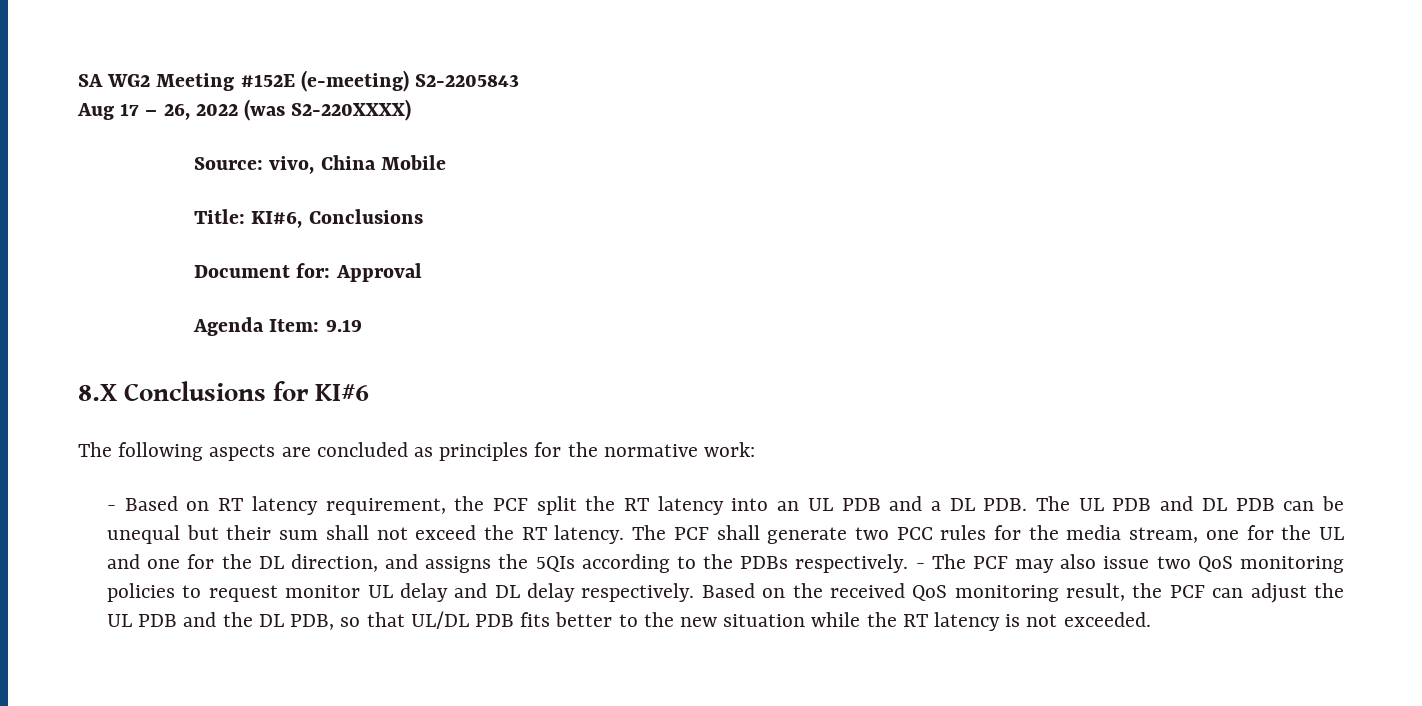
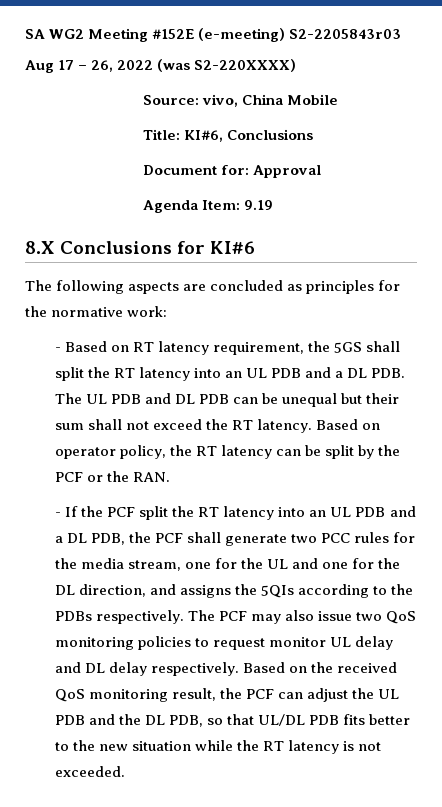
- SA WG2 Meeting #152E (e-meeting) S2-2205843
+ SA WG2 Meeting #152E (e-meeting) S2-2205843r03
- - Based on RT latency requirement, the PCF split the RT latency into an UL PDB and a DL PDB. The UL PDB and DL PDB can be unequal but their sum shall not exceed the RT latency.
+ - Based on RT latency requirement, the 5GS shall split the RT latency into an UL PDB and a DL PDB. The UL PDB and DL PDB can be unequal but their sum shall not exceed the RT latency.
- The PCF shall generate two PCC rules for the media stream, one for the UL and one for the DL direction, and assigns the 5QIs according to the PDBs respectively.
+ Based on operator policy, the RT latency can be split by the PCF or the RAN.
+ - If the PCF split the RT latency into an UL PDB and a DL PDB, the PCF shall generate two PCC rules for the media stream, one for the UL and one for the DL direction, and assigns the 5QIs according to the PDBs respectively.
- - The PCF may also issue two QoS monitoring policies to request monitor UL delay and DL delay respectively.
+ The PCF may also issue two QoS monitoring policies to request monitor UL delay and DL delay respectively.

